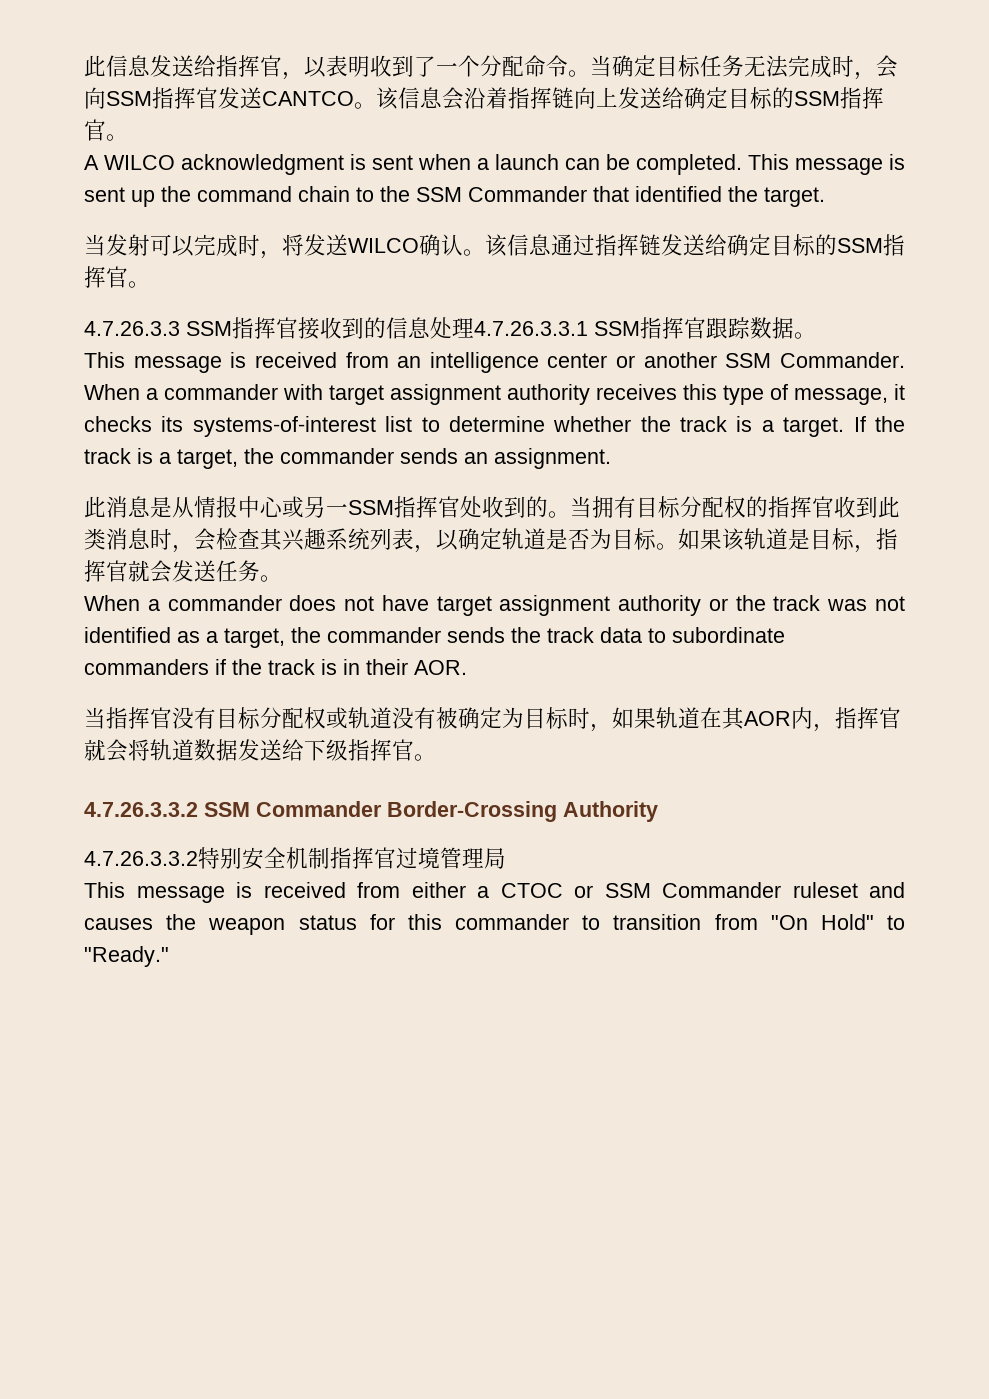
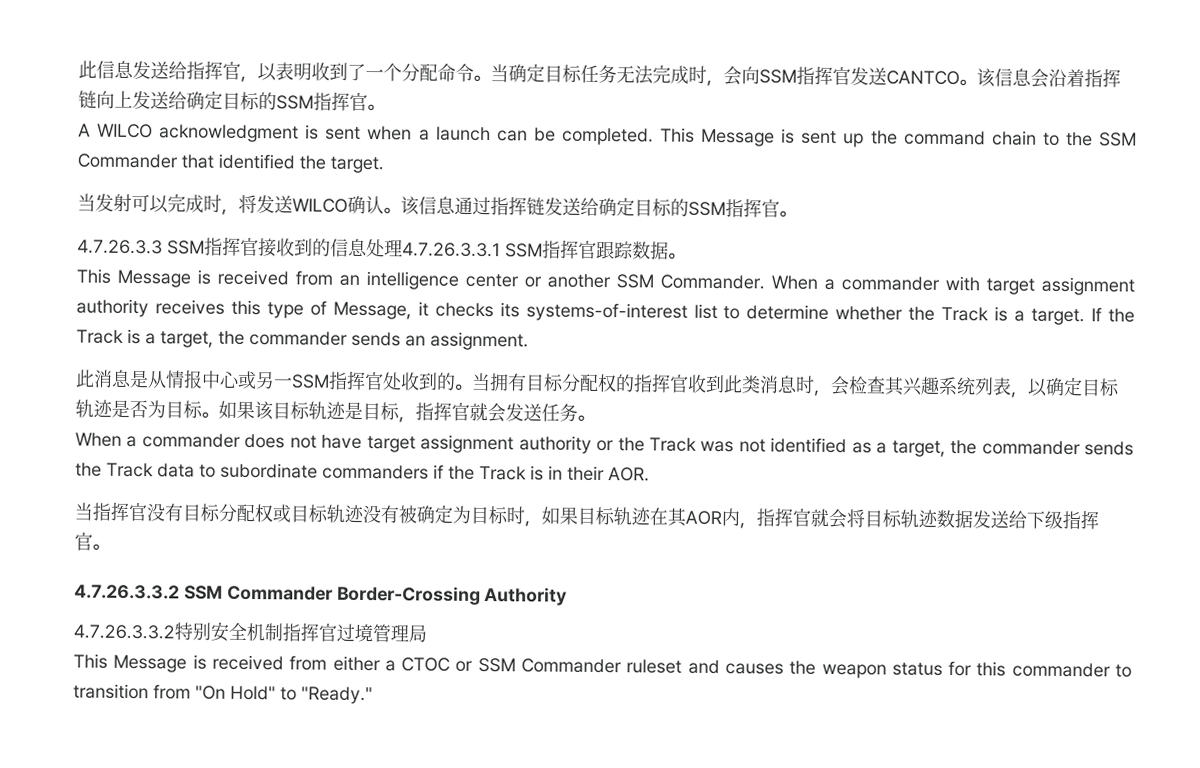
- This message is sent up the command chain to the SSM Commander that identified the target.
+ This Message is sent up the command chain to the SSM Commander that identified the target.
- This message is received from an intelligence center or another SSM Commander.
+ This Message is received from an intelligence center or another SSM Commander.
- When a commander with target assignment authority receives this type of message, it checks its systems-of-interest list to determine whether the track is a target.
+ When a commander with target assignment authority receives this type of Message, it checks its systems-of-interest list to determine whether the Track is a target.
- If the track is a target, the commander sends an assignment.
+ If the Track is a target, the commander sends an assignment.
- 当拥有目标分配权的指挥官收到此类消息时，会检查其兴趣系统列表，以确定轨道是否为目标。
+ 当拥有目标分配权的指挥官收到此类消息时，会检查其兴趣系统列表，以确定目标轨迹是否为目标。
- 如果该轨道是目标，指挥官就会发送任务。
+ 如果该目标轨迹是目标，指挥官就会发送任务。
- When a commander does not have target assignment authority or the track was not identified as a target, the commander sends the track data to subordinate commanders if the track is in their AOR.
+ When a commander does not have target assignment authority or the Track was not identified as a target, the commander sends the Track data to subordinate commanders if the Track is in their AOR.
- 当指挥官没有目标分配权或轨道没有被确定为目标时，如果轨道在其AOR内，指挥官就会将轨道数据发送给下级指挥官。
+ 当指挥官没有目标分配权或目标轨迹没有被确定为目标时，如果目标轨迹在其AOR内，指挥官就会将目标轨迹数据发送给下级指挥官。
- This message is received from either a CTOC or SSM Commander ruleset and causes the weapon status for this commander to transition from "On Hold" to "Ready."
+ This Message is received from either a CTOC or SSM Commander ruleset and causes the weapon status for this commander to transition from "On Hold" to "Ready."

